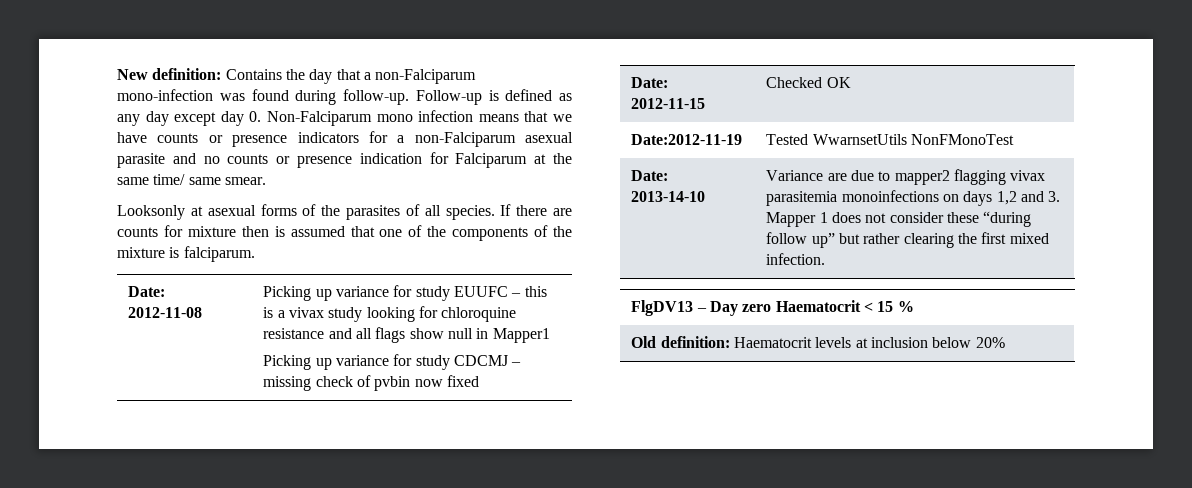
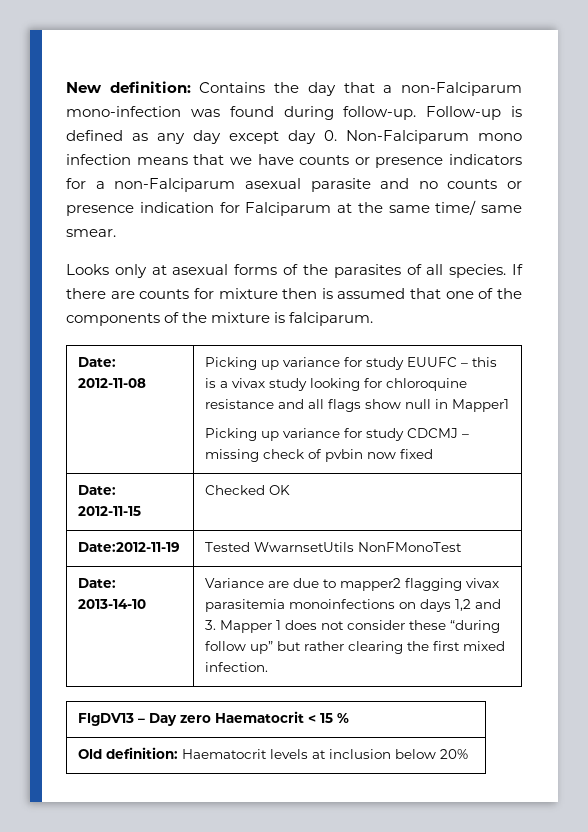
- Looksonly at asexual forms of the parasites of all species.
+ Looks only at asexual forms of the parasites of all species.

